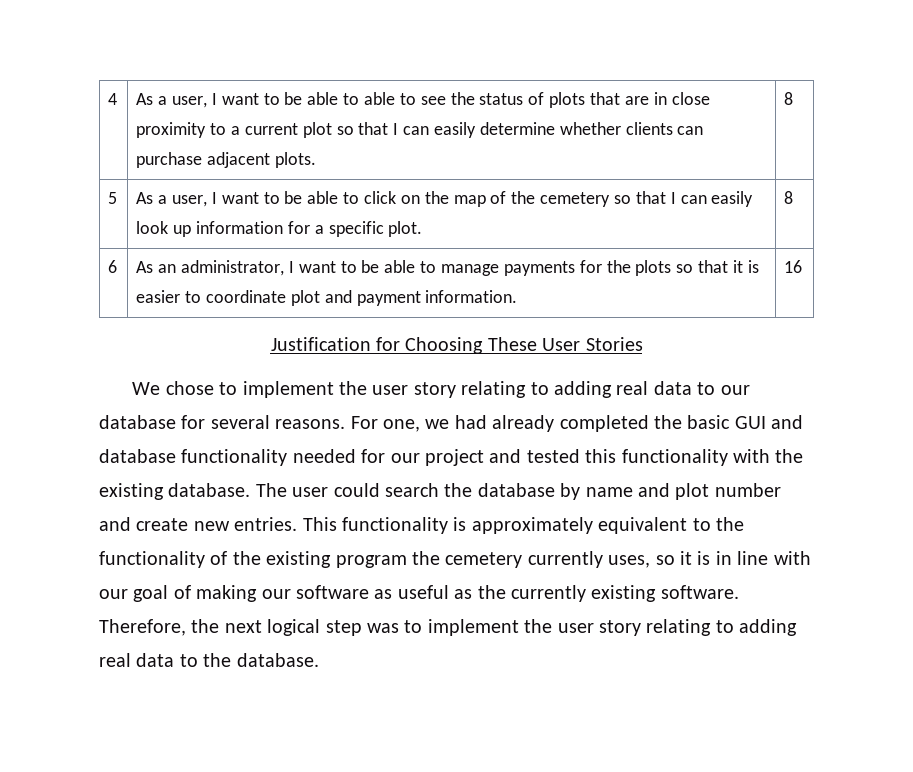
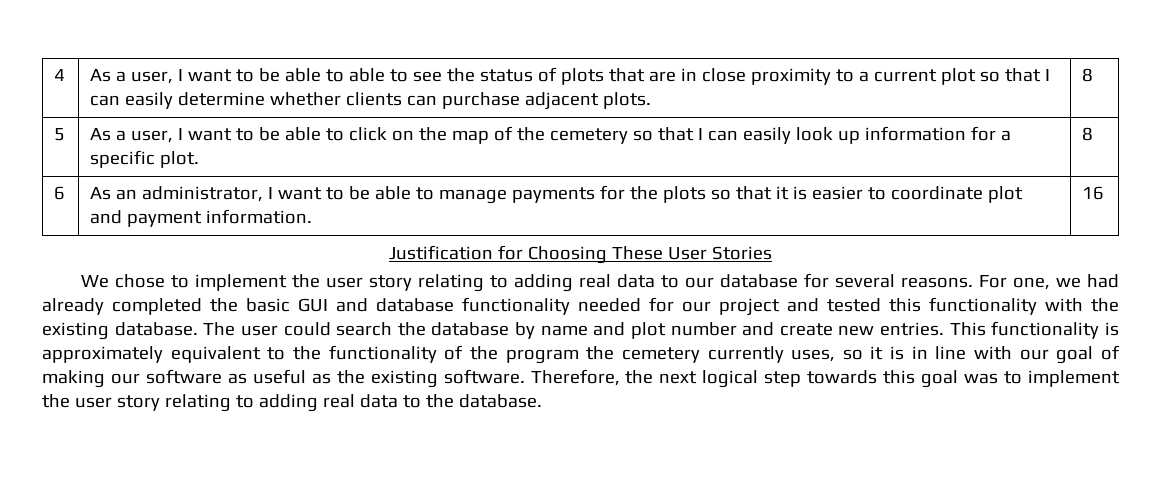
- This functionality is approximately equivalent to the functionality of the existing program the cemetery currently uses, so it is in line with our goal of making our software as useful as the currently existing software.
+ This functionality is approximately equivalent to the functionality of the program the cemetery currently uses, so it is in line with our goal of making our software as useful as the existing software.
- Therefore, the next logical step was to implement the user story relating to adding real data to the database.
+ Therefore, the next logical step towards this goal was to implement the user story relating to adding real data to the database.

